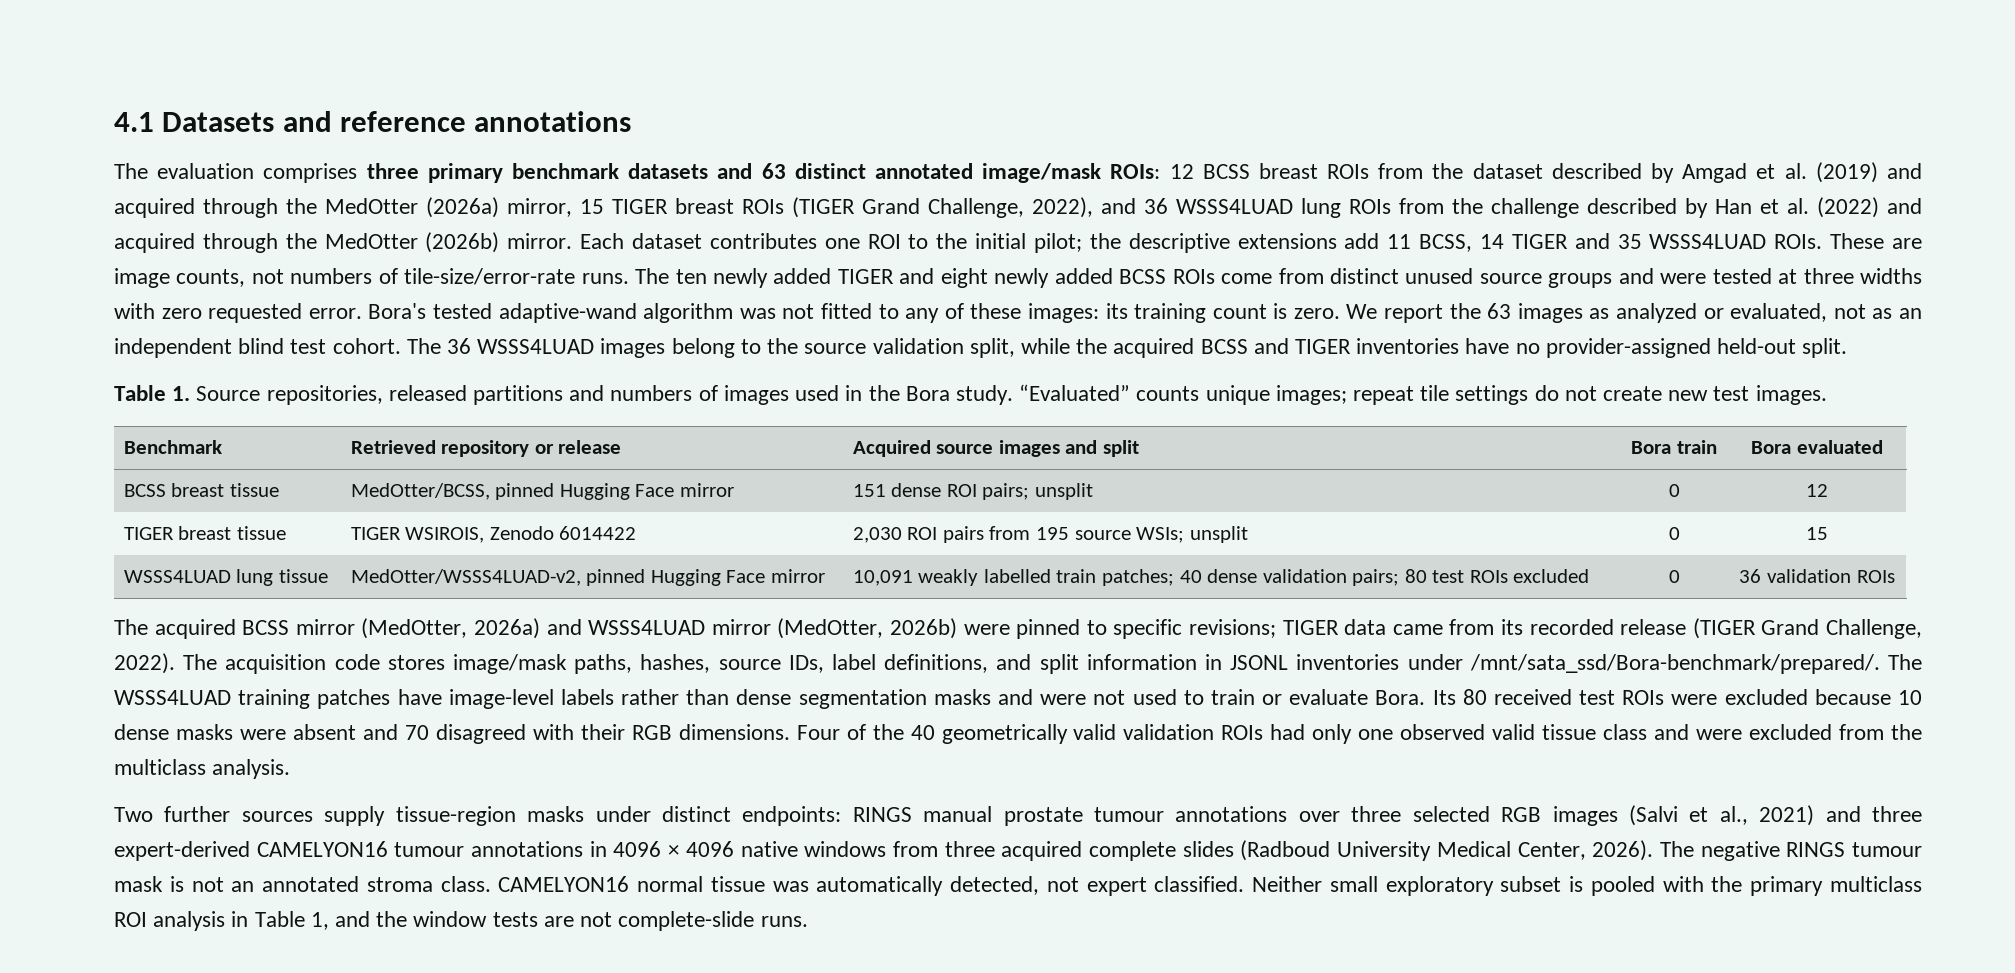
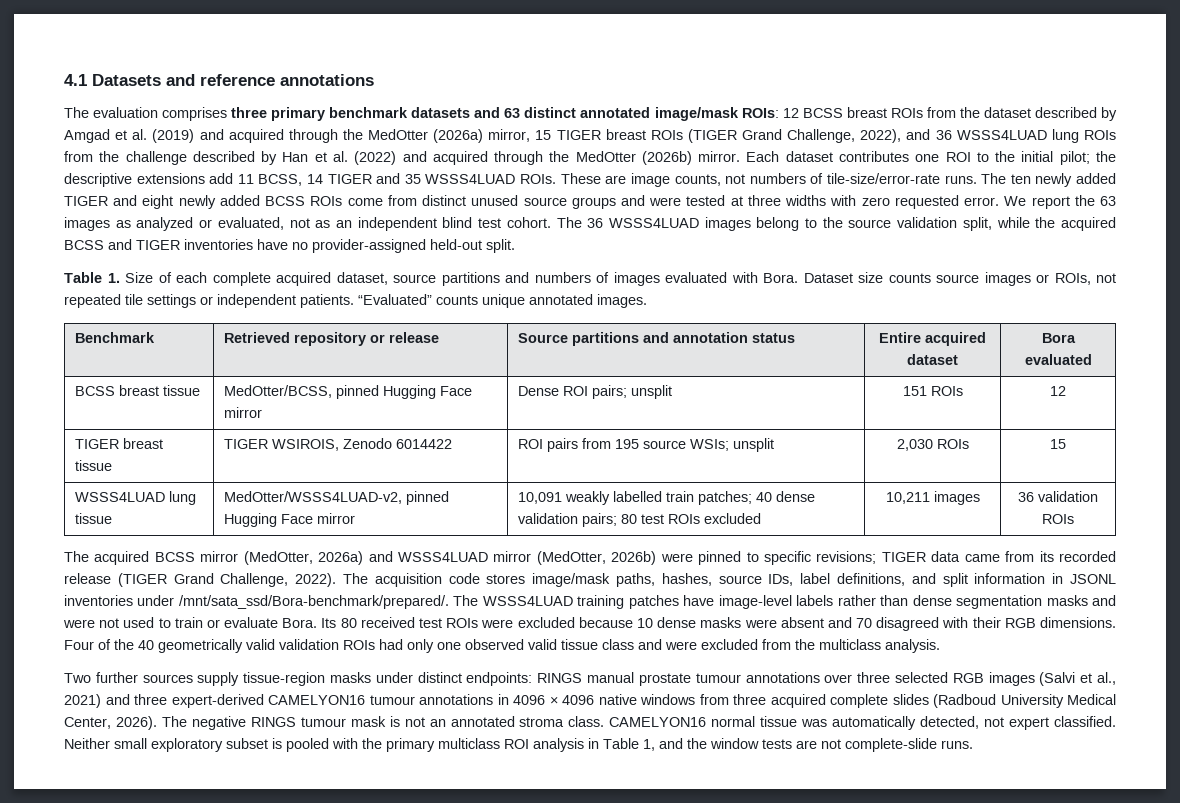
- Bora's tested adaptive-wand algorithm was not fitted to any of these images: its training count is zero.
- Table 1. Source repositories, released partitions and numbers of images used in the Bora study. “Evaluated” counts unique images; repeat tile settings do not create new test images.
+ Table 1. Size of each complete acquired dataset, source partitions and numbers of images evaluated with Bora. Dataset size counts source images or ROIs, not repeated tile settings or independent patients. “Evaluated” counts unique annotated images.
- Benchmark | Retrieved repository or release | Acquired source images and split | Bora train | Bora evaluated
+ Benchmark | Retrieved repository or release | Source partitions and annotation status | Entire acquired dataset | Bora evaluated
- BCSS breast tissue | MedOtter/BCSS, pinned Hugging Face mirror | 151 dense ROI pairs; unsplit | 0 | 12
+ BCSS breast tissue | MedOtter/BCSS, pinned Hugging Face mirror | Dense ROI pairs; unsplit | 151 ROIs | 12
- TIGER breast tissue | TIGER WSIROIS, Zenodo 6014422 | 2,030 ROI pairs from 195 source WSIs; unsplit | 0 | 15
+ TIGER breast tissue | TIGER WSIROIS, Zenodo 6014422 | ROI pairs from 195 source WSIs; unsplit | 2,030 ROIs | 15
- WSSS4LUAD lung tissue | MedOtter/WSSS4LUAD-v2, pinned Hugging Face mirror | 10,091 weakly labelled train patches; 40 dense validation pairs; 80 test ROIs excluded | 0 | 36 validation ROIs
+ WSSS4LUAD lung tissue | MedOtter/WSSS4LUAD-v2, pinned Hugging Face mirror | 10,091 weakly labelled train patches; 40 dense validation pairs; 80 test ROIs excluded | 10,211 images | 36 validation ROIs

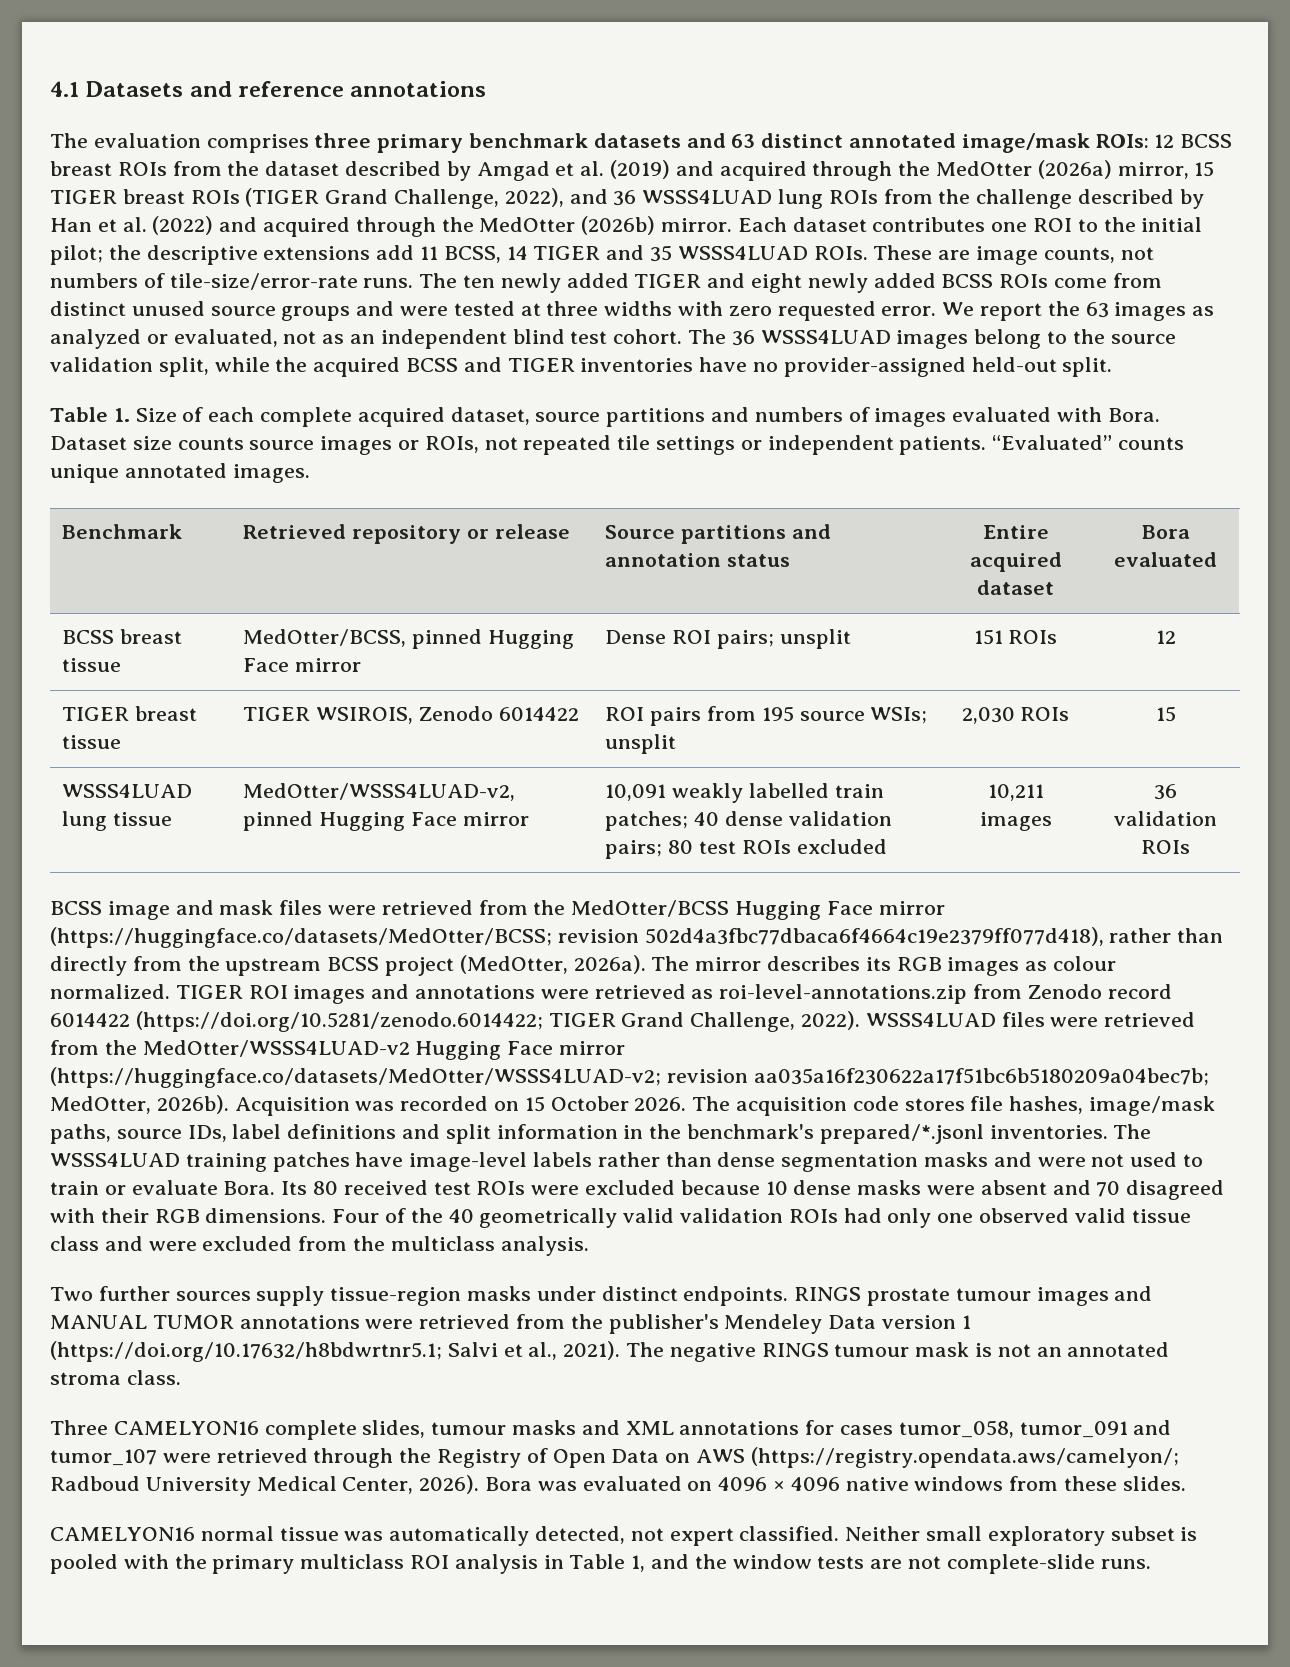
- The acquired BCSS mirror (MedOtter, 2026a) and WSSS4LUAD mirror (MedOtter, 2026b) were pinned to specific revisions; TIGER data came from its recorded release (TIGER Grand Challenge, 2022).
+ BCSS image and mask files were retrieved from the MedOtter/BCSS Hugging Face mirror (https://huggingface.co/datasets/MedOtter/BCSS; revision 502d4a3fbc77dbaca6f4664c19e2379ff077d418), rather than directly from the upstream BCSS project (MedOtter, 2026a). The mirror describes its RGB images as colour normalized. TIGER ROI images and annotations were retrieved as roi-level-annotations.zip from Zenodo record 6014422 (https://doi.org/10.5281/zenodo.6014422; TIGER Grand Challenge, 2022). WSSS4LUAD files were retrieved from the MedOtter/WSSS4LUAD-v2 Hugging Face mirror (https://huggingface.co/datasets/MedOtter/WSSS4LUAD-v2; revision aa035a16f230622a17f51bc6b5180209a04bec7b; MedOtter, 2026b). Acquisition was recorded on 15 October 2026.
- The acquisition code stores image/mask paths, hashes, source IDs, label definitions, and split information in JSONL inventories under /mnt/sata_ssd/Bora-benchmark/prepared/.
+ The acquisition code stores file hashes, image/mask paths, source IDs, label definitions and split information in the benchmark's prepared/*.jsonl inventories.
- Two further sources supply tissue-region masks under distinct endpoints: RINGS manual prostate tumour annotations over three selected RGB images (Salvi et al., 2021) and three expert-derived CAMELYON16 tumour annotations in 4096 × 4096 native windows from three acquired complete slides (Radboud University Medical Center, 2026).
+ Two further sources supply tissue-region masks under distinct endpoints. RINGS prostate tumour images and MANUAL TUMOR annotations were retrieved from the publisher's Mendeley Data version 1 (https://doi.org/10.17632/h8bdwrtnr5.1; Salvi et al., 2021).
- The negative RINGS tumour mask is not an annotated stroma class. CAMELYON16 normal tissue was automatically detected, not expert classified.
+ The negative RINGS tumour mask is not an annotated stroma class.
+ Three CAMELYON16 complete slides, tumour masks and XML annotations for cases tumor_058, tumor_091 and tumor_107 were retrieved through the Registry of Open Data on AWS (https://registry.opendata.aws/camelyon/; Radboud University Medical Center, 2026). Bora was evaluated on 4096 × 4096 native windows from these slides.
+ CAMELYON16 normal tissue was automatically detected, not expert classified.

